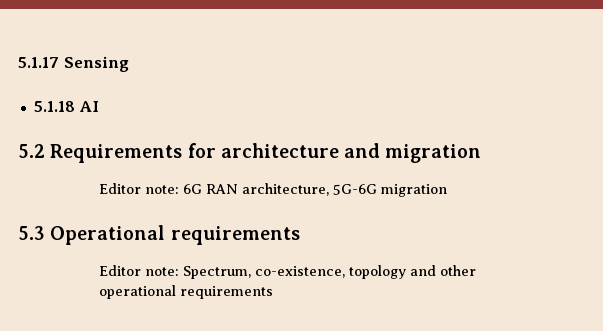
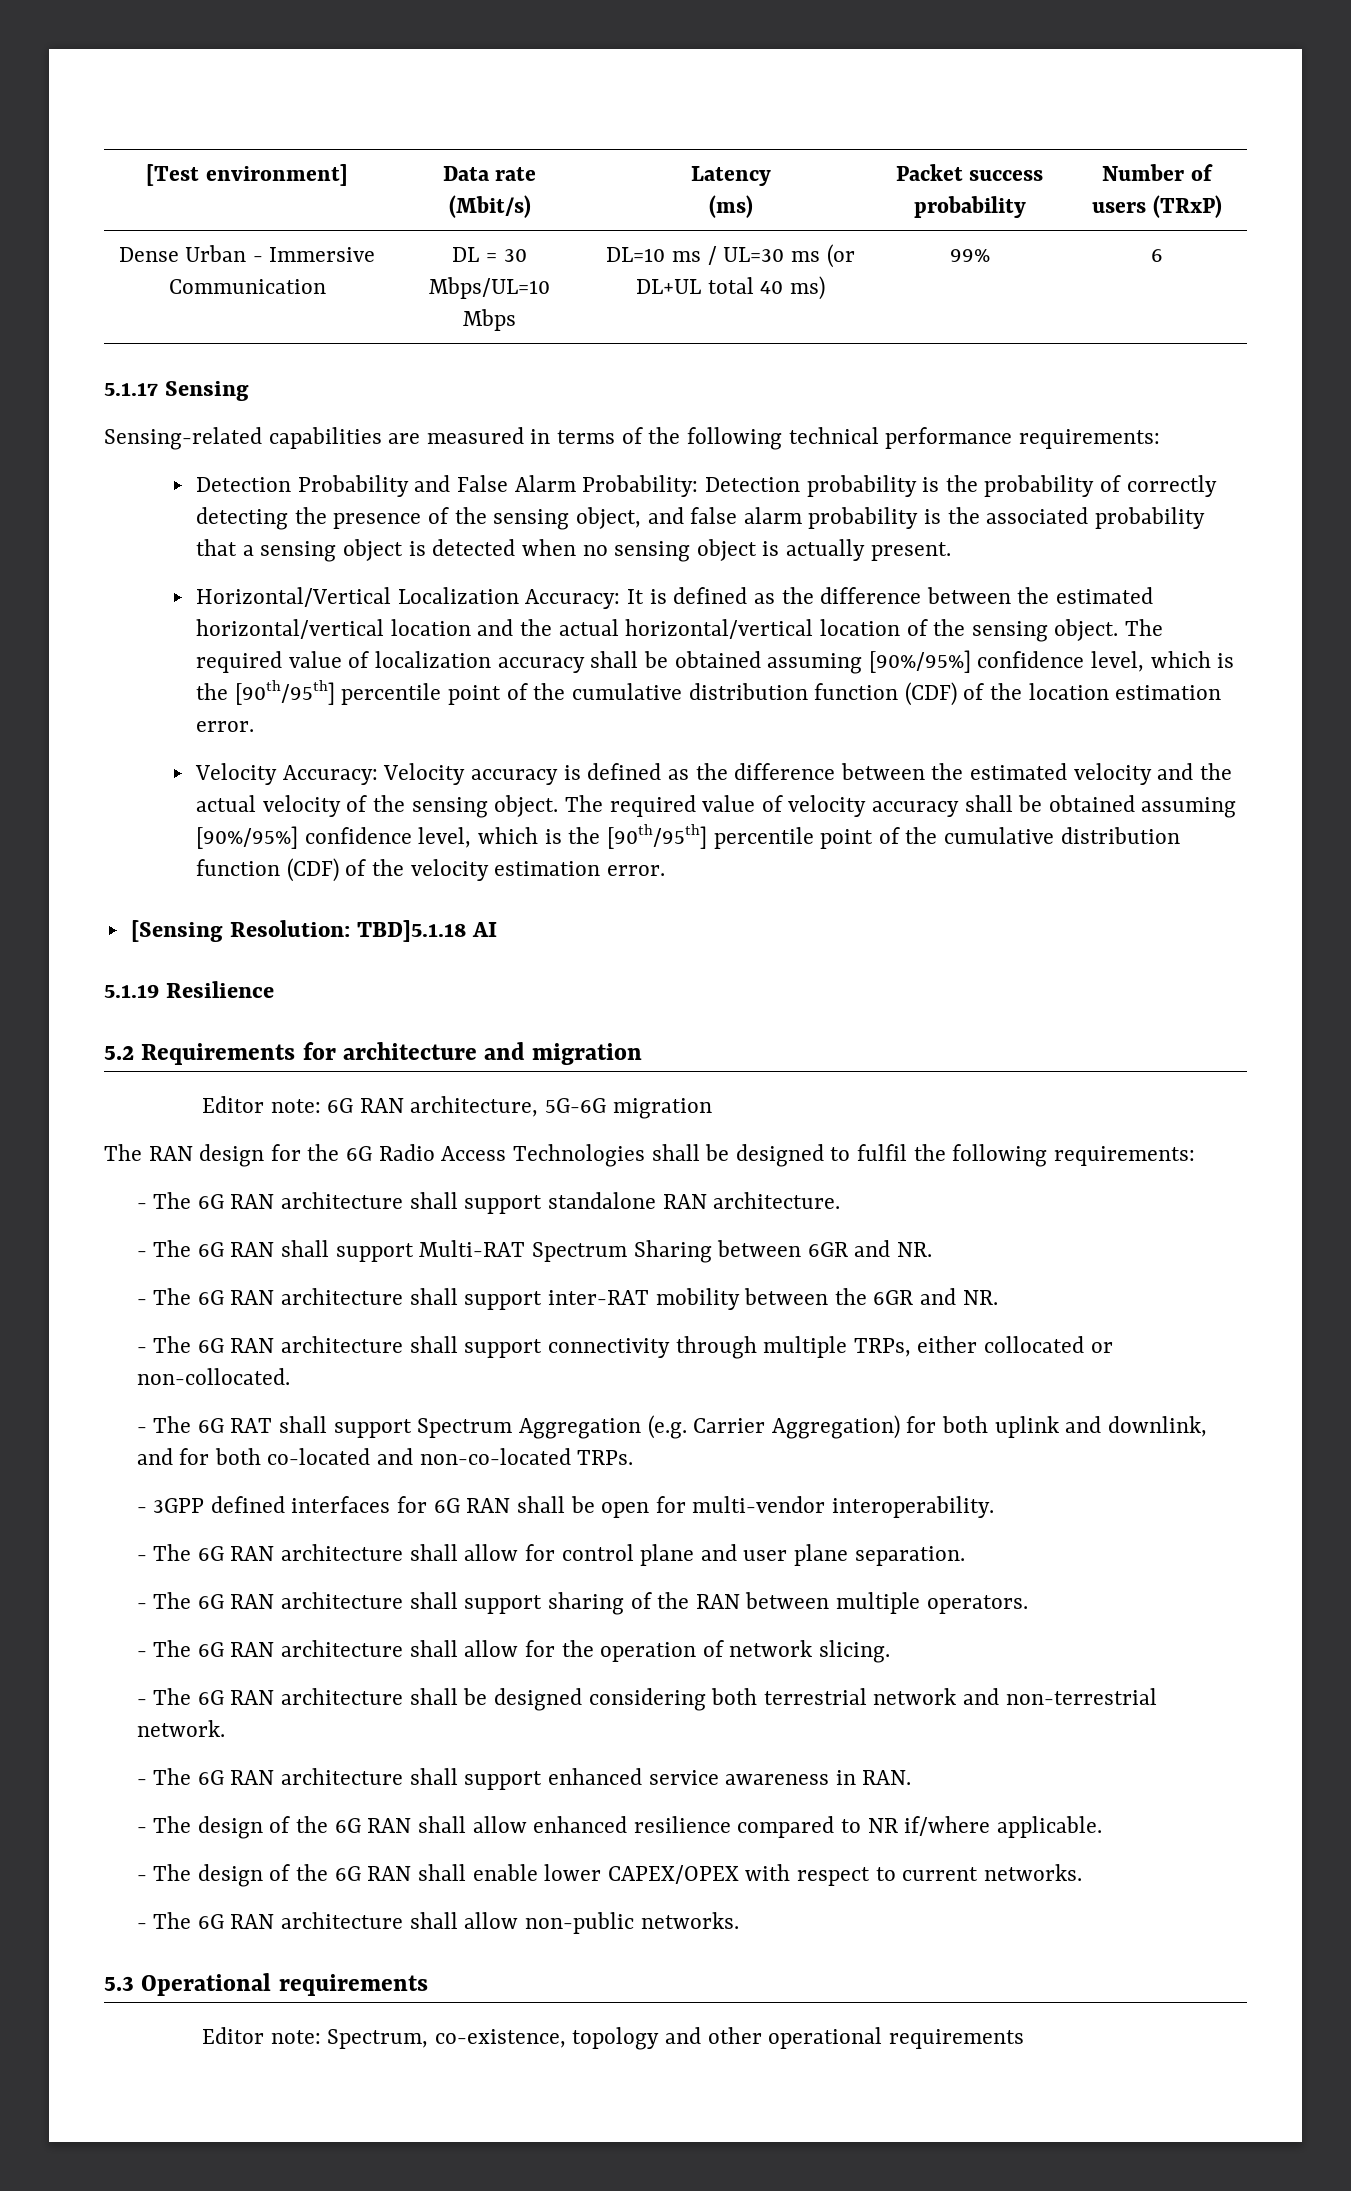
+ [Test environment] | Data rate (Mbit/s) | Latency
+ (ms) | Packet success probability | Number of users (TRxP)
+ Dense Urban - Immersive Communication | DL = 30 Mbps/UL=10 Mbps | DL=10 ms / UL=30 ms (or DL+UL total 40 ms) | 99% | 6
  5.1.17 Sensing
- 5.1.18 AI
+ Sensing-related capabilities are measured in terms of the following technical performance requirements:
+ Detection Probability and False Alarm Probability: Detection probability is the probability of correctly detecting the presence of the sensing object, and false alarm probability is the associated probability that a sensing object is detected when no sensing object is actually present.
+ Horizontal/Vertical Localization Accuracy: It is defined as the difference between the estimated horizontal/vertical location and the actual horizontal/vertical location of the sensing object. The required value of localization accuracy shall be obtained assuming [90%/95%] confidence level, which is the [90th/95th] percentile point of the cumulative distribution function (CDF) of the location estimation error.
+ Velocity Accuracy: Velocity accuracy is defined as the difference between the estimated velocity and the actual velocity of the sensing object. The required value of velocity accuracy shall be obtained assuming [90%/95%] confidence level, which is the [90th/95th] percentile point of the cumulative distribution function (CDF) of the velocity estimation error.
+ [Sensing Resolution: TBD]5.1.18 AI
+ 5.1.19 Resilience
+ The RAN design for the 6G Radio Access Technologies shall be designed to fulfil the following requirements:
+ - The 6G RAN architecture shall support standalone RAN architecture.
+ - The 6G RAN shall support Multi-RAT Spectrum Sharing between 6GR and NR.
+ - The 6G RAN architecture shall support inter-RAT mobility between the 6GR and NR.
+ - The 6G RAN architecture shall support connectivity through multiple TRPs, either collocated or non-collocated.
+ - The 6G RAT shall support Spectrum Aggregation (e.g. Carrier Aggregation) for both uplink and downlink, and for both co-located and non-co-located TRPs.
+ - 3GPP defined interfaces for 6G RAN shall be open for multi-vendor interoperability.
+ - The 6G RAN architecture shall allow for control plane and user plane separation.
+ - The 6G RAN architecture shall support sharing of the RAN between multiple operators.
+ - The 6G RAN architecture shall allow for the operation of network slicing.
+ - The 6G RAN architecture shall be designed considering both terrestrial network and non-terrestrial network.
+ - The 6G RAN architecture shall support enhanced service awareness in RAN.
+ - The design of the 6G RAN shall allow enhanced resilience compared to NR if/where applicable.
+ - The design of the 6G RAN shall enable lower CAPEX/OPEX with respect to current networks.
+ - The 6G RAN architecture shall allow non-public networks.

